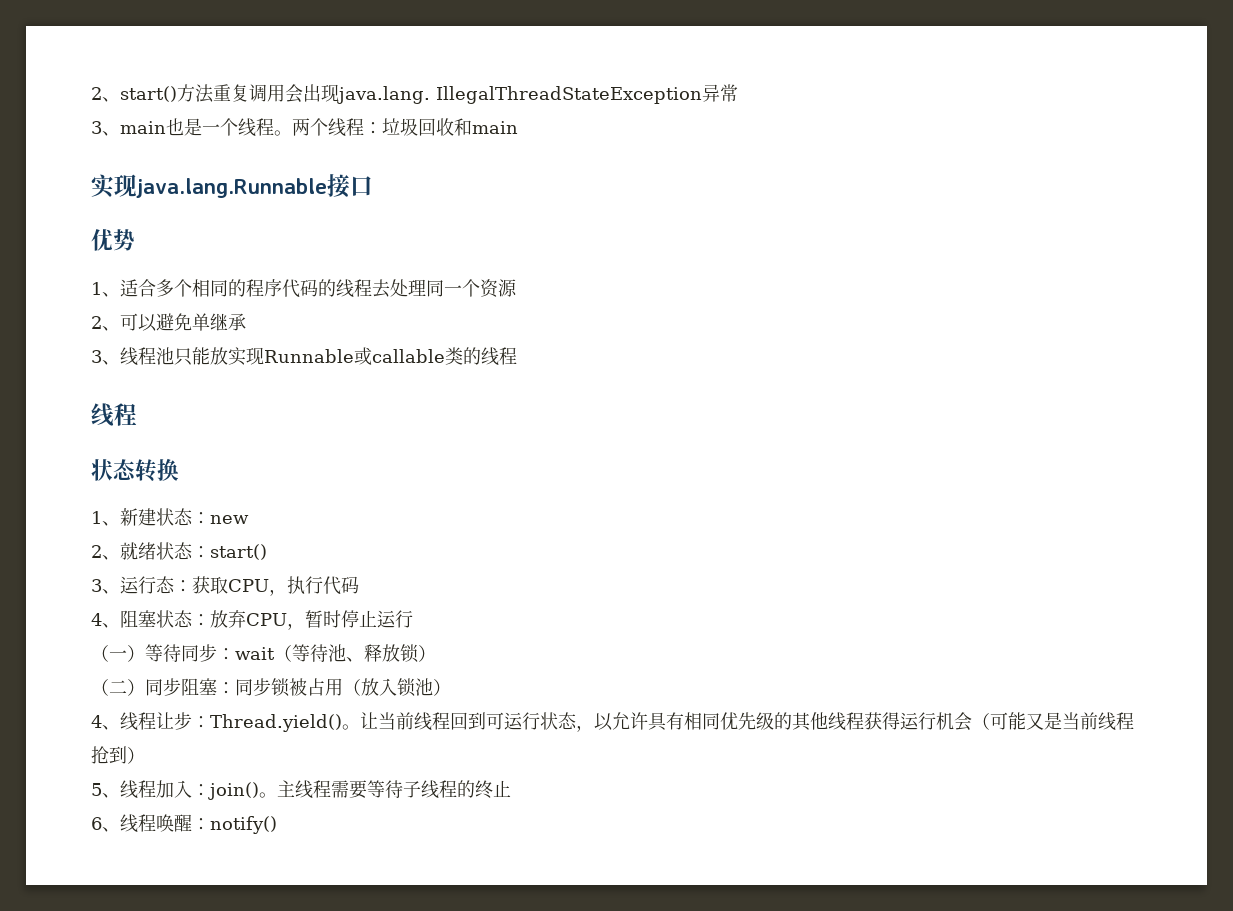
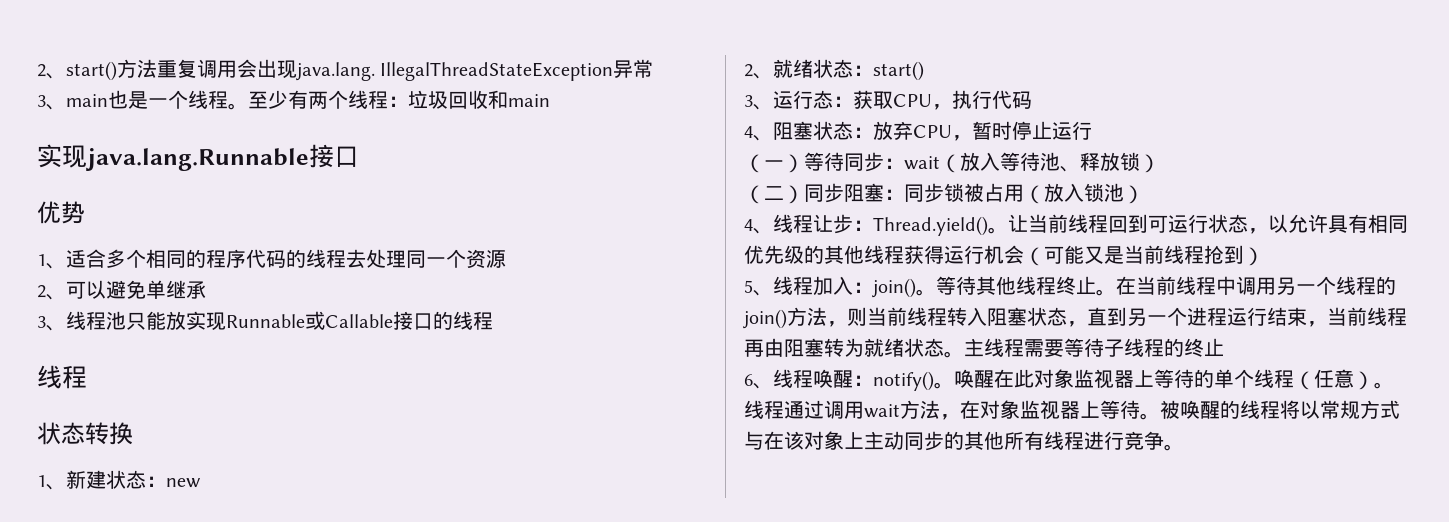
- 两个线程：垃圾回收和main
+ 至少有两个线程：垃圾回收和main
- 3、线程池只能放实现Runnable或callable类的线程
+ 3、线程池只能放实现Runnable或Callable接口的线程
- （一）等待同步：wait（等待池、释放锁）
+ （一）等待同步：wait（放入等待池、释放锁）
+ 等待其他线程终止。在当前线程中调用另一个线程的join()方法，则当前线程转入阻塞状态，直到另一个进程运行结束，当前线程再由阻塞转为就绪状态。
- 6、线程唤醒：notify()
+ 6、线程唤醒：notify()。唤醒在此对象监视器上等待的单个线程（任意）。线程通过调用wait方法，在对象监视器上等待。被唤醒的线程将以常规方式与在该对象上主动同步的其他所有线程进行竞争。

